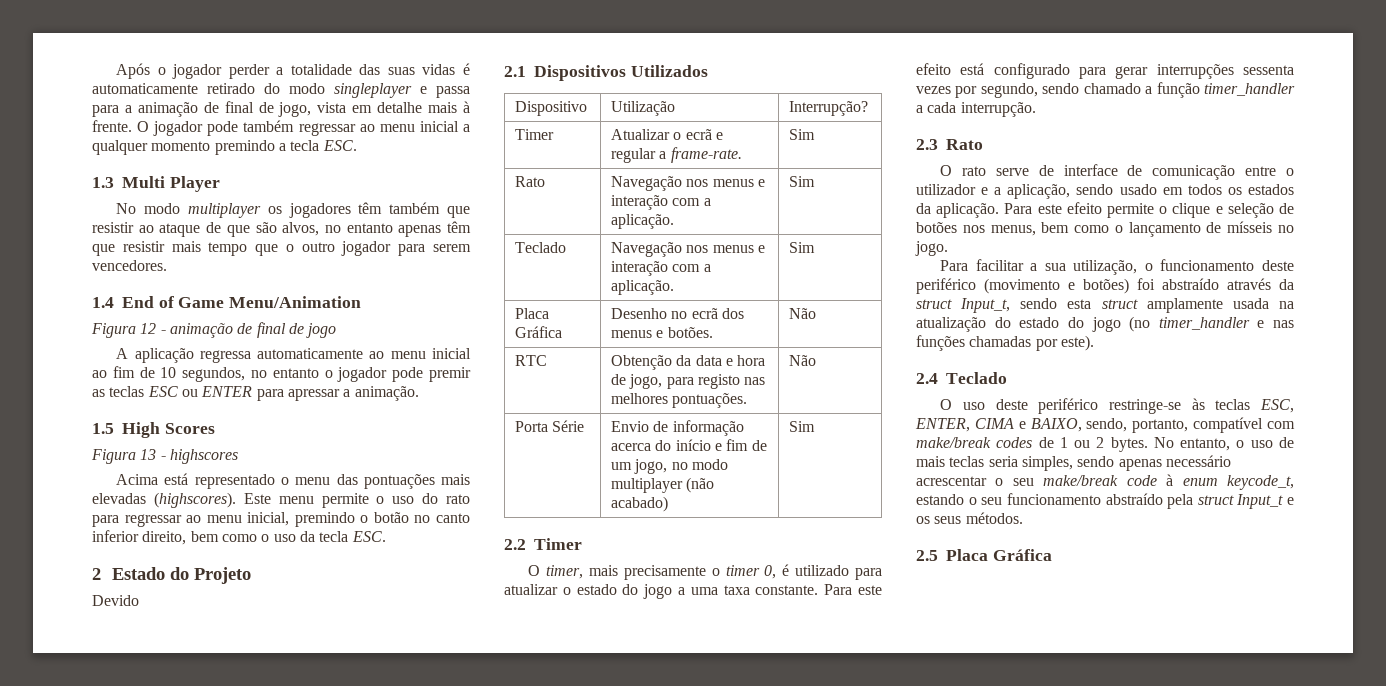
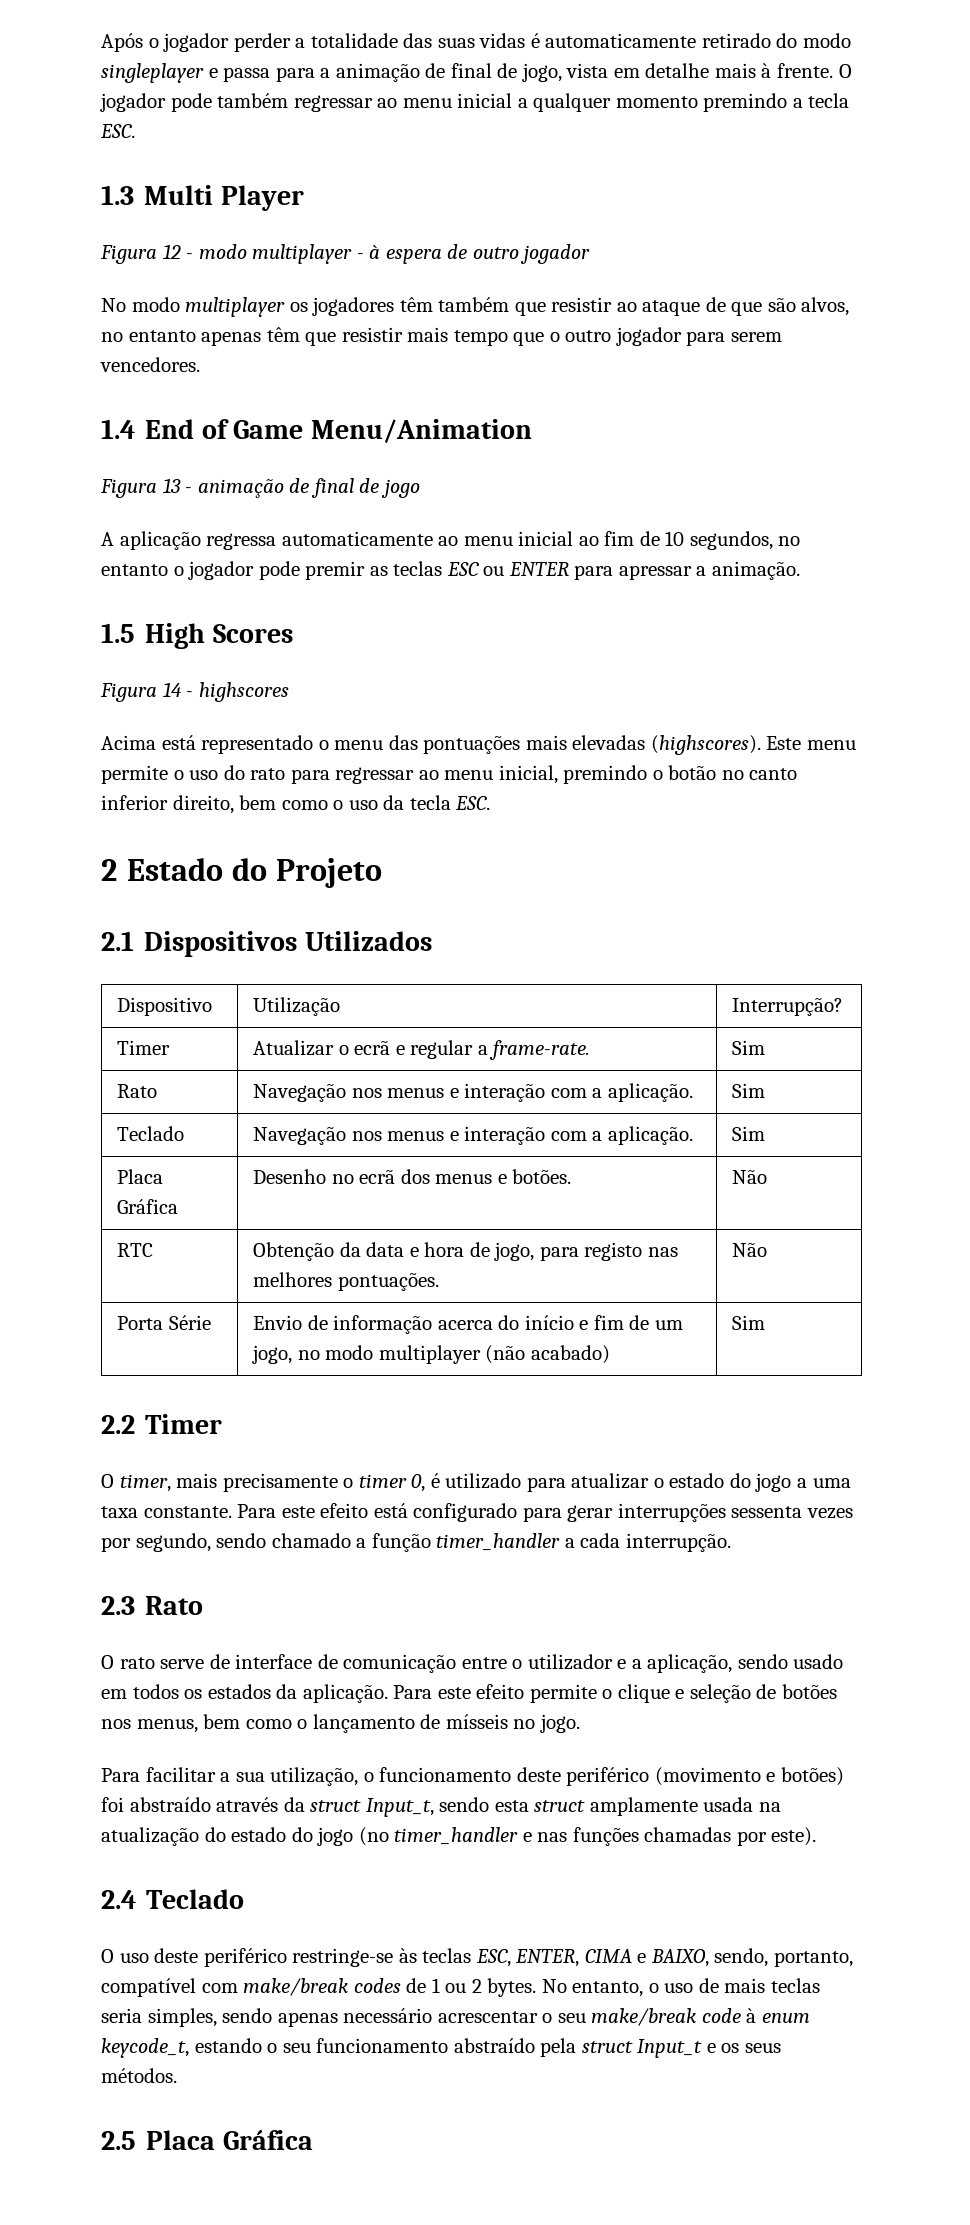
+ Figura 12 - modo multiplayer - à espera de outro jogador
- Figura 12 - animação de final de jogo
+ Figura 13 - animação de final de jogo
- Figura 13 - highscores
+ Figura 14 - highscores
- Devido

